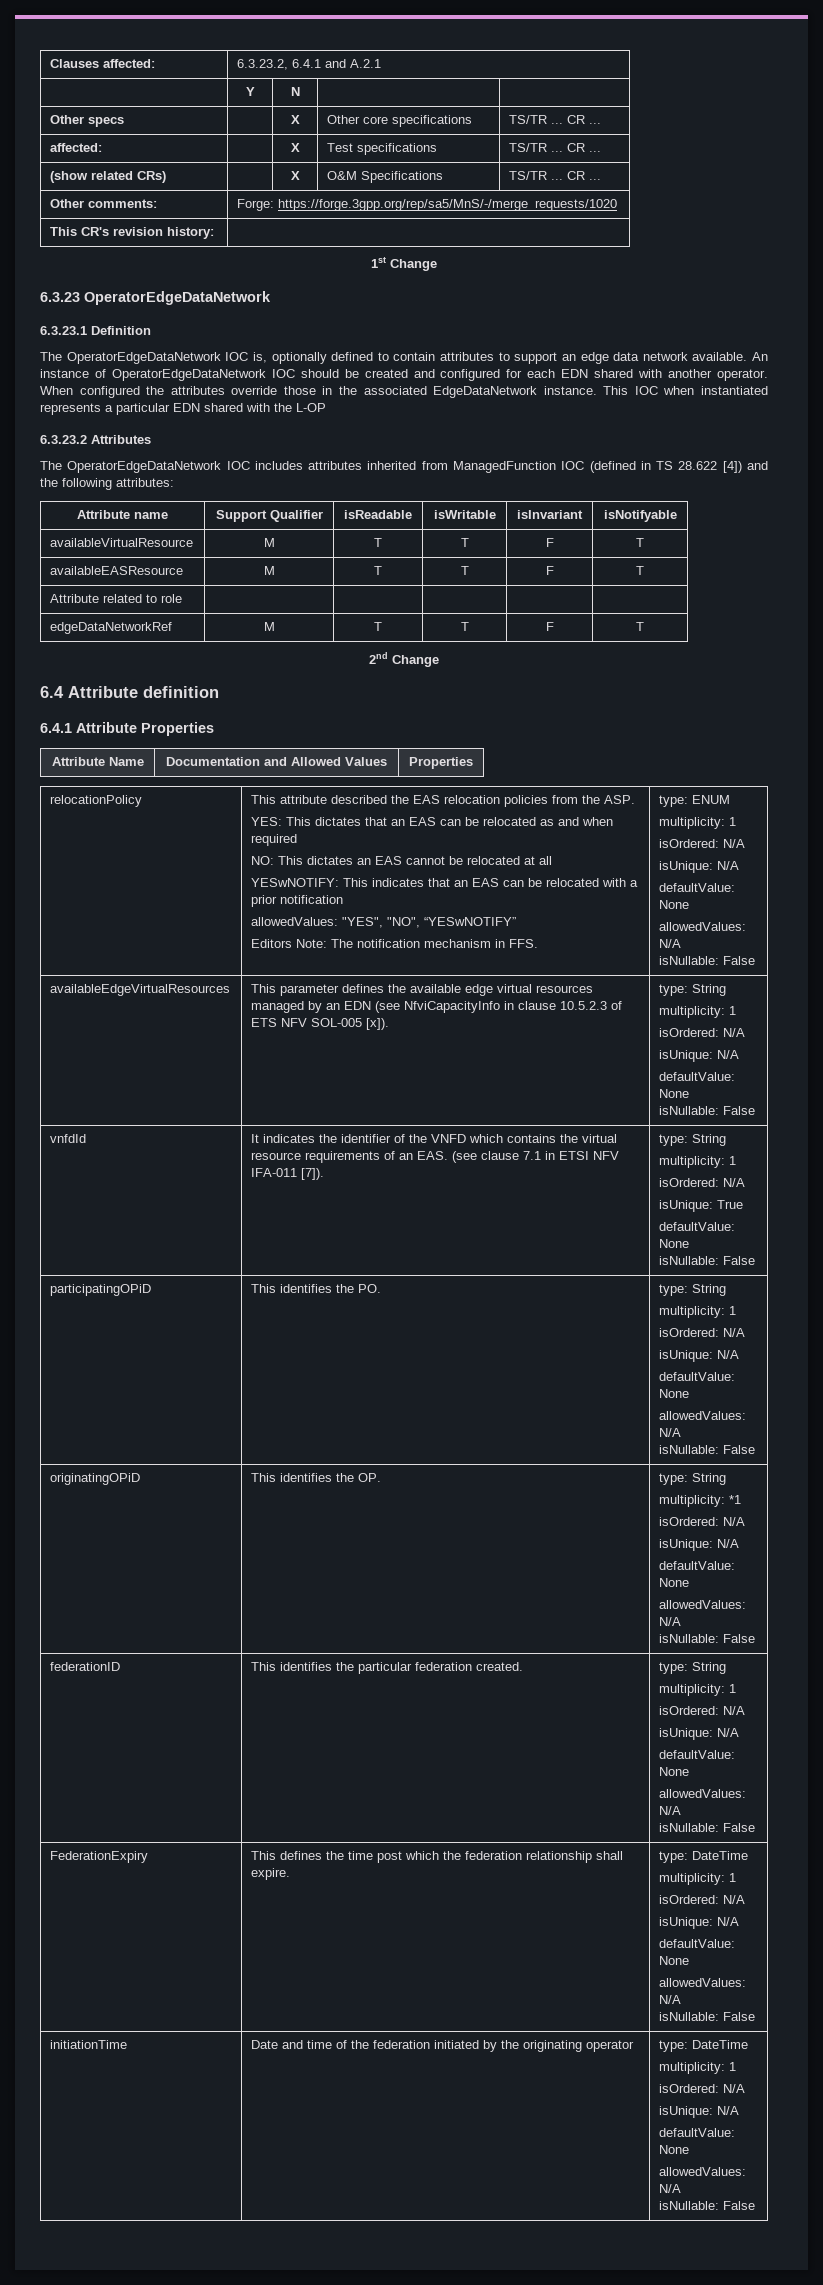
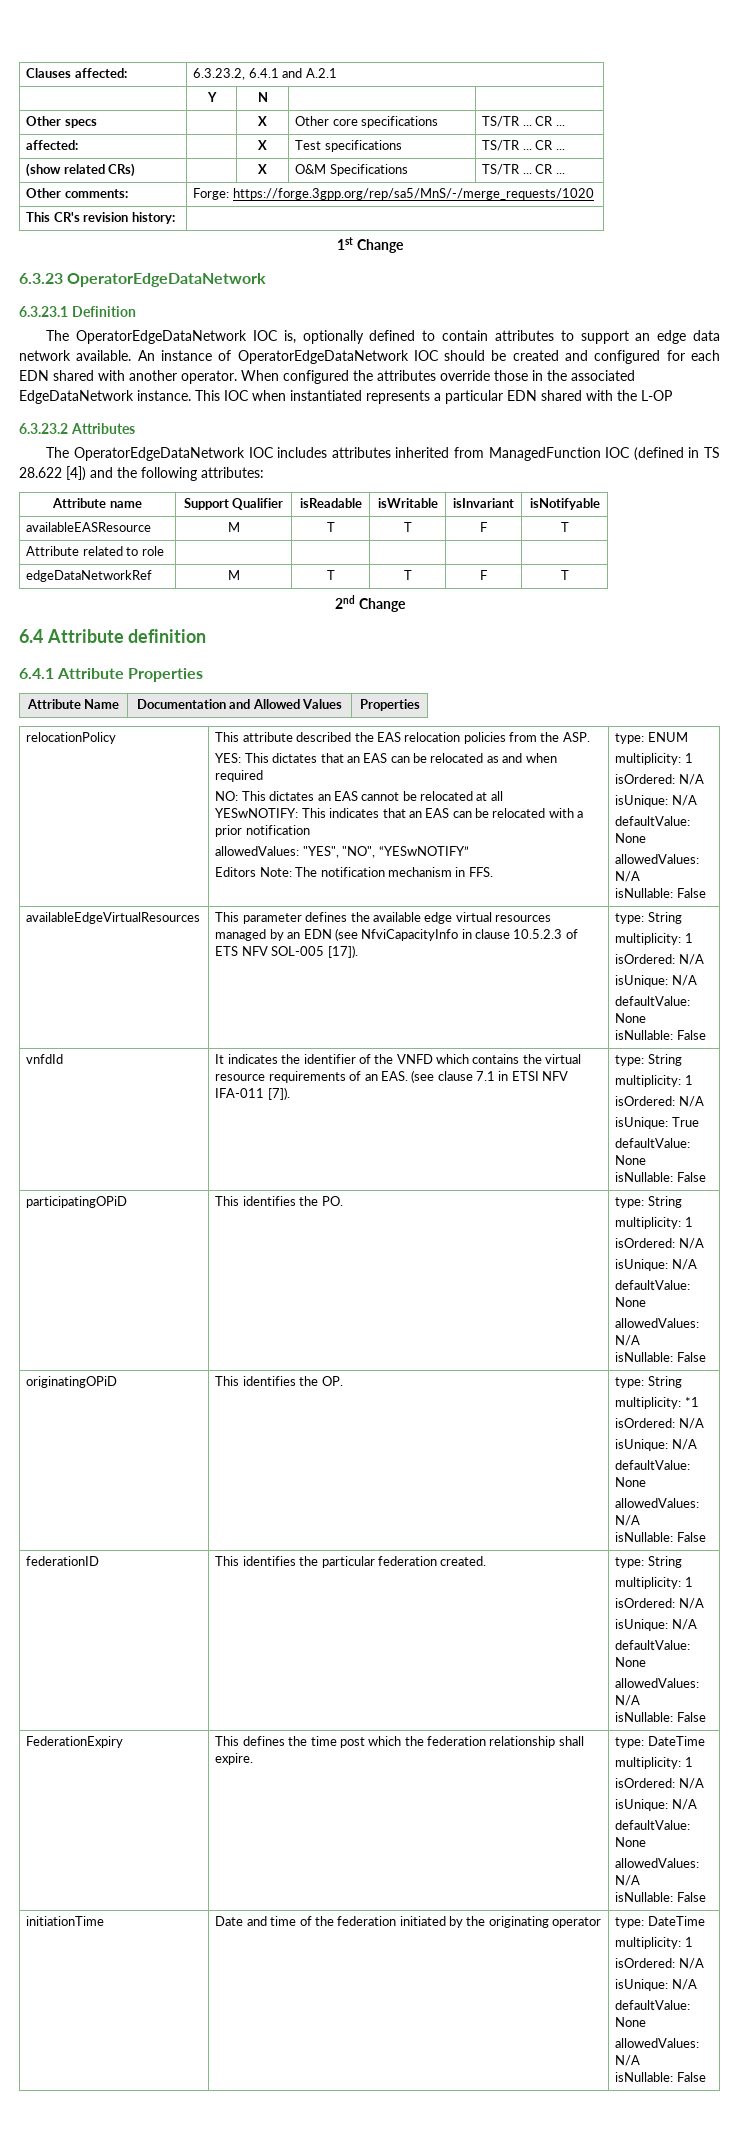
- availableVirtualResource | M | T | T | F | T
- availableEdgeVirtualResources | This parameter defines the available edge virtual resources managed by an EDN (see NfviCapacityInfo in clause 10.5.2.3 of ETS NFV SOL-005 [x]). | type: String
+ availableEdgeVirtualResources | This parameter defines the available edge virtual resources managed by an EDN (see NfviCapacityInfo in clause 10.5.2.3 of ETS NFV SOL-005 [17]). | type: String

